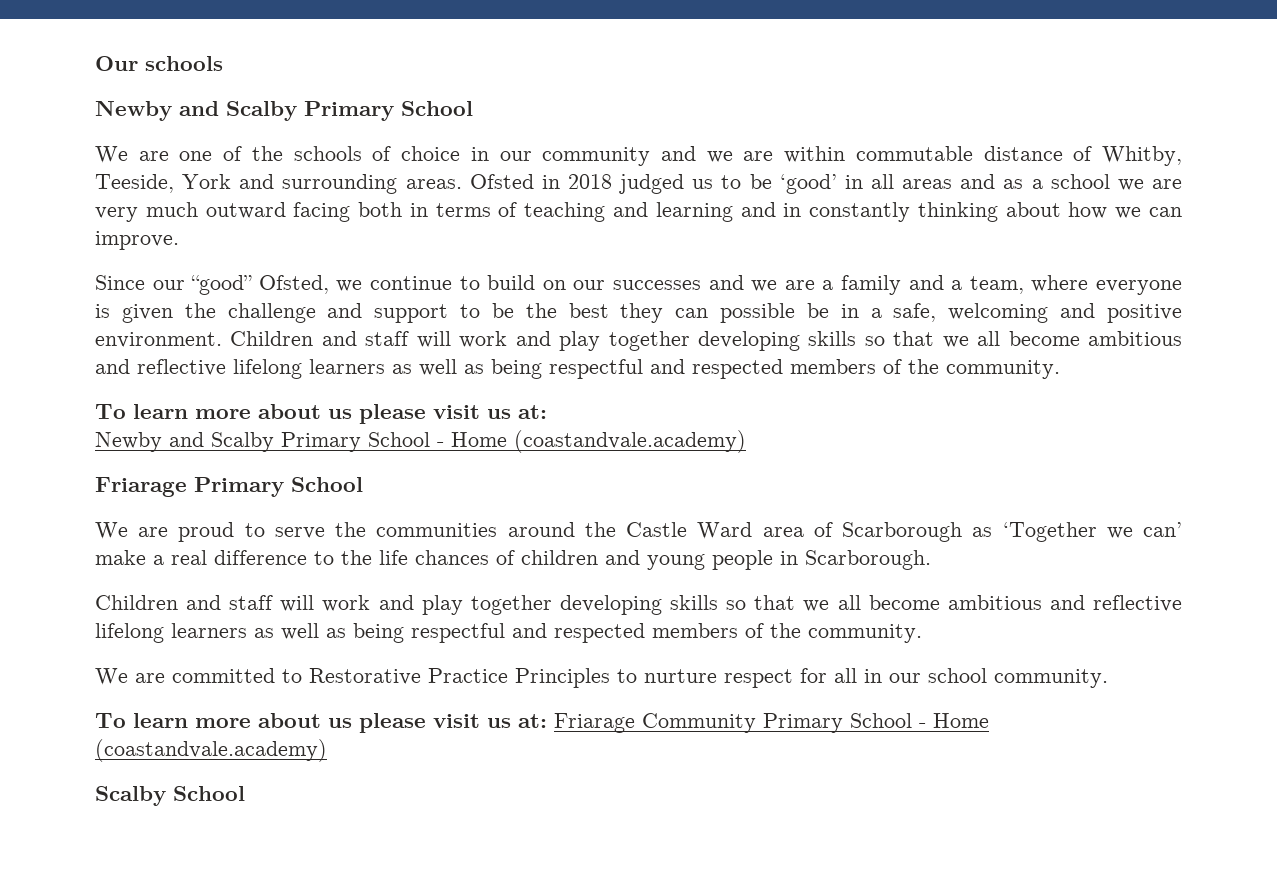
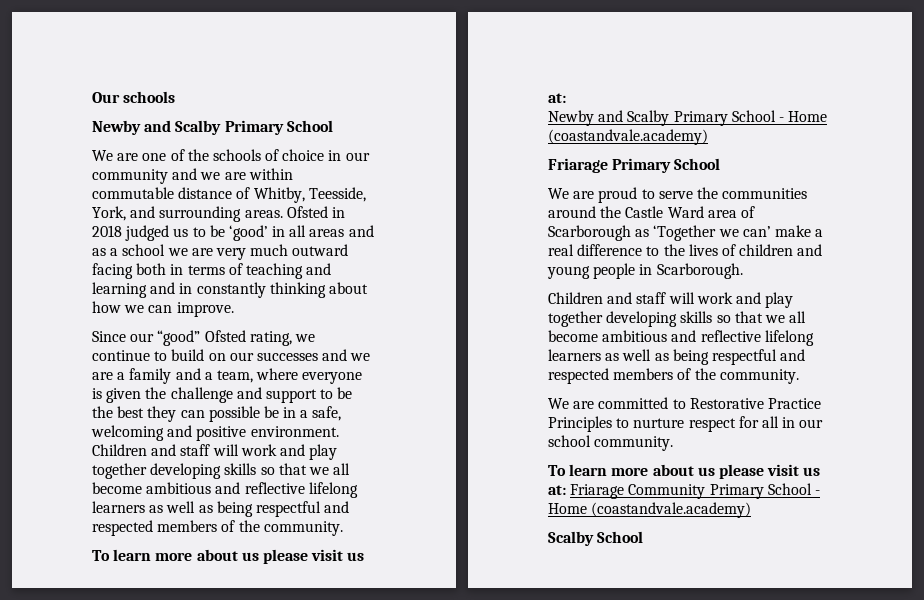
- We are one of the schools of choice in our community and we are within commutable distance of Whitby, Teeside, York and surrounding areas.
+ We are one of the schools of choice in our community and we are within commutable distance of Whitby, Teesside, York, and surrounding areas.
- Since our “good” Ofsted, we continue to build on our successes and we are a family and a team, where everyone is given the challenge and support to be the best they can possible be in a safe, welcoming and positive environment.
+ Since our “good” Ofsted rating, we continue to build on our successes and we are a family and a team, where everyone is given the challenge and support to be the best they can possible be in a safe, welcoming and positive environment.
- We are proud to serve the communities around the Castle Ward area of Scarborough as ‘Together we can’ make a real difference to the life chances of children and young people in Scarborough.
+ We are proud to serve the communities around the Castle Ward area of Scarborough as ‘Together we can’ make a real difference to the lives of children and young people in Scarborough.

